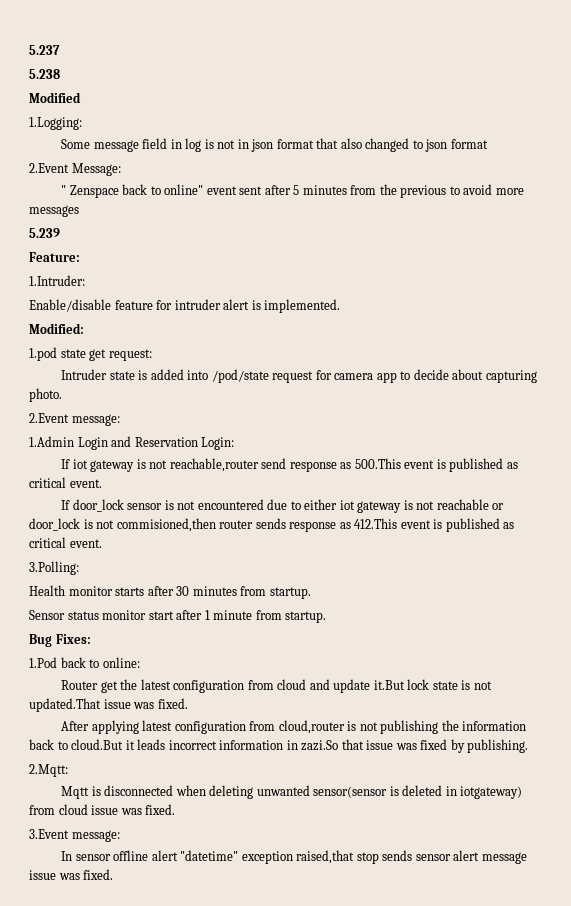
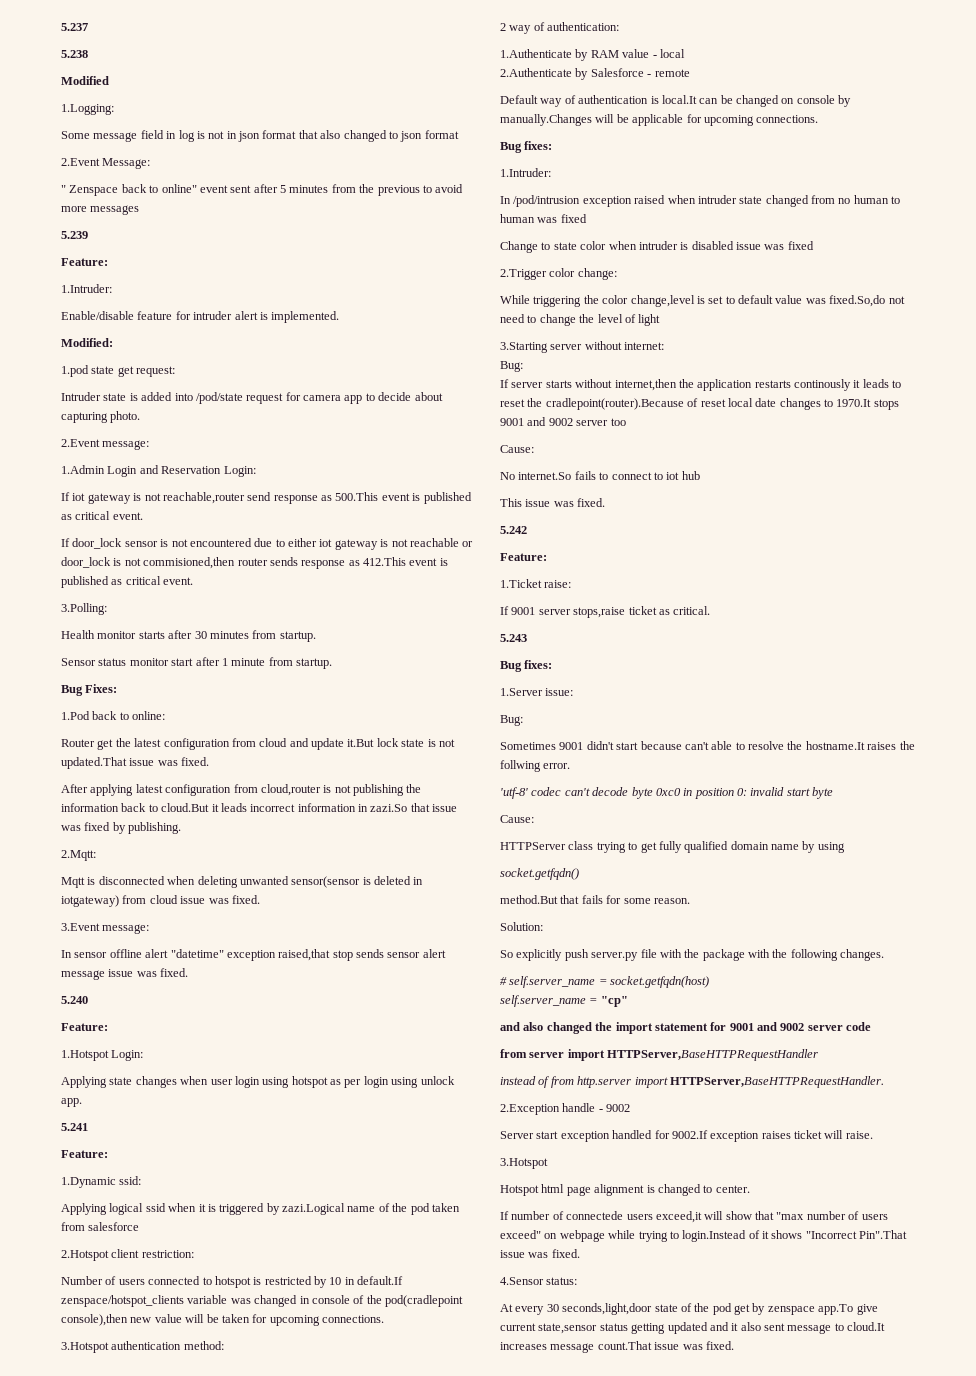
+ 5.240
+ Feature:
+ 1.Hotspot Login:
+ Applying state changes when user login using hotspot as per login using unlock app.
+ 5.241
+ Feature:
+ 1.Dynamic ssid:
+ Applying logical ssid when it is triggered by zazi.Logical name of the pod taken from salesforce
+ 2.Hotspot client restriction:
+ Number of users connected to hotspot is restricted by 10 in default.If zenspace/hotspot_clients variable was changed in console of the pod(cradlepoint console),then new value will be taken for upcoming connections.
+ 3.Hotspot authentication method:
+ 2 way of authentication:
+ 1.Authenticate by RAM value - local
+ 2.Authenticate by Salesforce - remote
+ Default way of authentication is local.It can be changed on console by manually.Changes will be applicable for upcoming connections.
+ Bug fixes:
+ 1.Intruder:
+ In /pod/intrusion exception raised when intruder state changed from no human to human was fixed
+ Change to state color when intruder is disabled issue was fixed
+ 2.Trigger color change:
+ While triggering the color change,level is set to default value was fixed.So,do not need to change the level of light
+ 3.Starting server without internet:
+ Bug:
+ If server starts without internet,then the application restarts continously it leads to reset the cradlepoint(router).Because of reset local date changes to 1970.It stops 9001 and 9002 server too
+ Cause:
+ No internet.So fails to connect to iot hub
+ This issue was fixed.
+ 5.242
+ Feature:
+ 1.Ticket raise:
+ If 9001 server stops,raise ticket as critical.
+ 5.243
+ Bug fixes:
+ 1.Server issue:
+ Bug:
+ Sometimes 9001 didn't start because can't able to resolve the hostname.It raises the follwing error.
+ 'utf-8' codec can't decode byte 0xc0 in position 0: invalid start byte
+ Cause:
+ HTTPServer class trying to get fully qualified domain name by using
+ socket.getfqdn()
+ method.But that fails for some reason.
+ Solution:
+ So explicitly push server.py file with the package with the following changes.
+ # self.server_name = socket.getfqdn(host)
+ self.server_name = "cp"
+ and also changed the import statement for 9001 and 9002 server code
+ from server import HTTPServer,BaseHTTPRequestHandler
+ instead of from http.server import HTTPServer,BaseHTTPRequestHandler.
+ 2.Exception handle - 9002
+ Server start exception handled for 9002.If exception raises ticket will raise.
+ 3.Hotspot
+ Hotspot html page alignment is changed to center.
+ If number of connectede users exceed,it will show that "max number of users exceed" on webpage while trying to login.Instead of it shows "Incorrect Pin".That issue was fixed.
+ 4.Sensor status:
+ At every 30 seconds,light,door state of the pod get by zenspace app.To give current state,sensor status getting updated and it also sent message to cloud.It increases message count.That issue was fixed.

